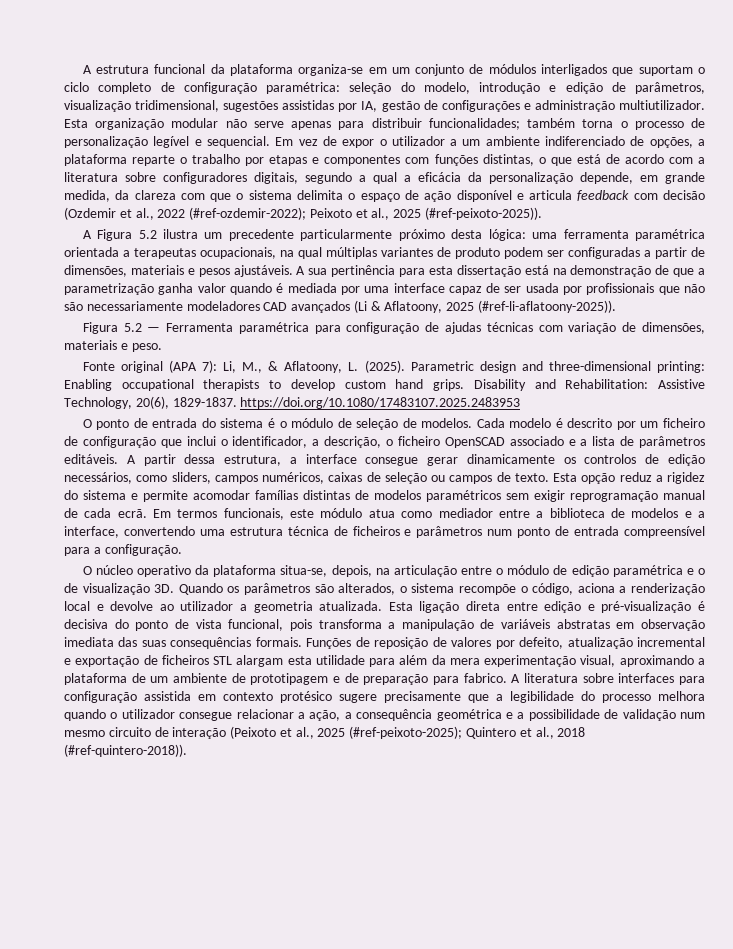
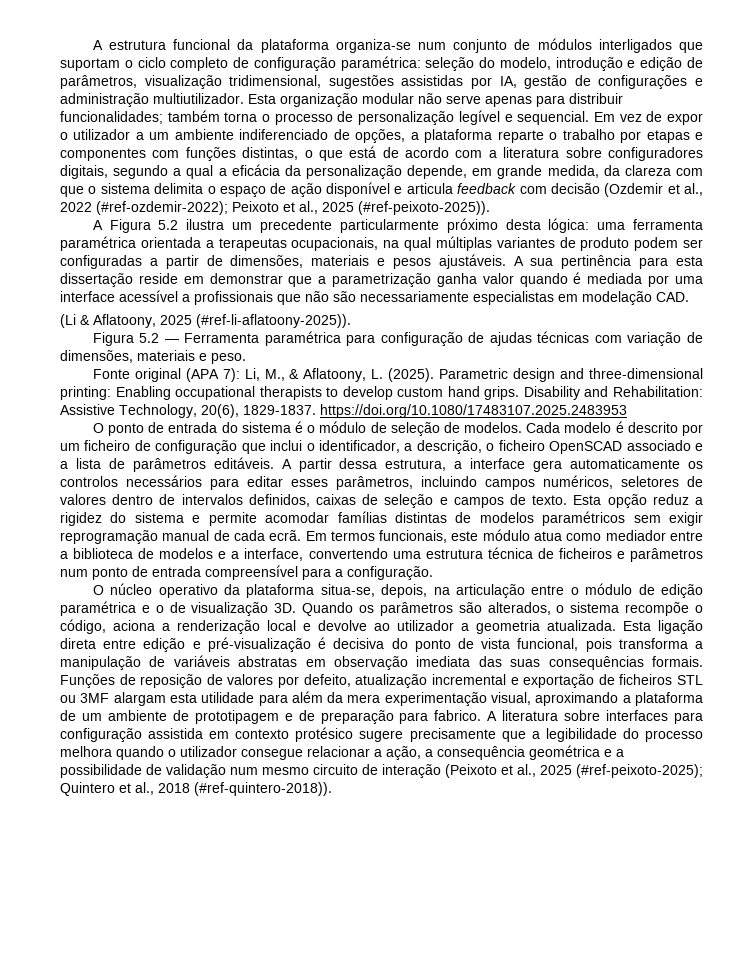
- A estrutura funcional da plataforma organiza-se em um conjunto de módulos interligados que suportam o ciclo completo de configuração paramétrica: seleção do modelo, introdução e edição de parâmetros, visualização tridimensional, sugestões assistidas por IA, gestão de configurações e administração multiutilizador.
+ A estrutura funcional da plataforma organiza-se num conjunto de módulos interligados que suportam o ciclo completo de configuração paramétrica: seleção do modelo, introdução e edição de parâmetros, visualização tridimensional, sugestões assistidas por IA, gestão de configurações e administração multiutilizador.
- A sua pertinência para esta dissertação está na demonstração de que a parametrização ganha valor quando é mediada por uma interface capaz de ser usada por profissionais que não são necessariamente modeladores CAD avançados (Li & Aflatoony, 2025 (#ref-li-aflatoony-2025)).
+ A sua pertinência para esta dissertação reside em demonstrar que a parametrização ganha valor quando é mediada por uma interface acessível a profissionais que não são necessariamente especialistas em modelação CAD.
+ (Li & Aflatoony, 2025 (#ref-li-aflatoony-2025)).
- A partir dessa estrutura, a interface consegue gerar dinamicamente os controlos de edição necessários, como sliders, campos numéricos, caixas de seleção ou campos de texto.
+ A partir dessa estrutura, a interface gera automaticamente os controlos necessários para editar esses parâmetros, incluindo campos numéricos, seletores de valores dentro de intervalos definidos, caixas de seleção e campos de texto.
- Funções de reposição de valores por defeito, atualização incremental e exportação de ficheiros STL alargam esta utilidade para além da mera experimentação visual, aproximando a plataforma de um ambiente de prototipagem e de preparação para fabrico.
+ Funções de reposição de valores por defeito, atualização incremental e exportação de ficheiros STL ou 3MF alargam esta utilidade para além da mera experimentação visual, aproximando a plataforma de um ambiente de prototipagem e de preparação para fabrico.

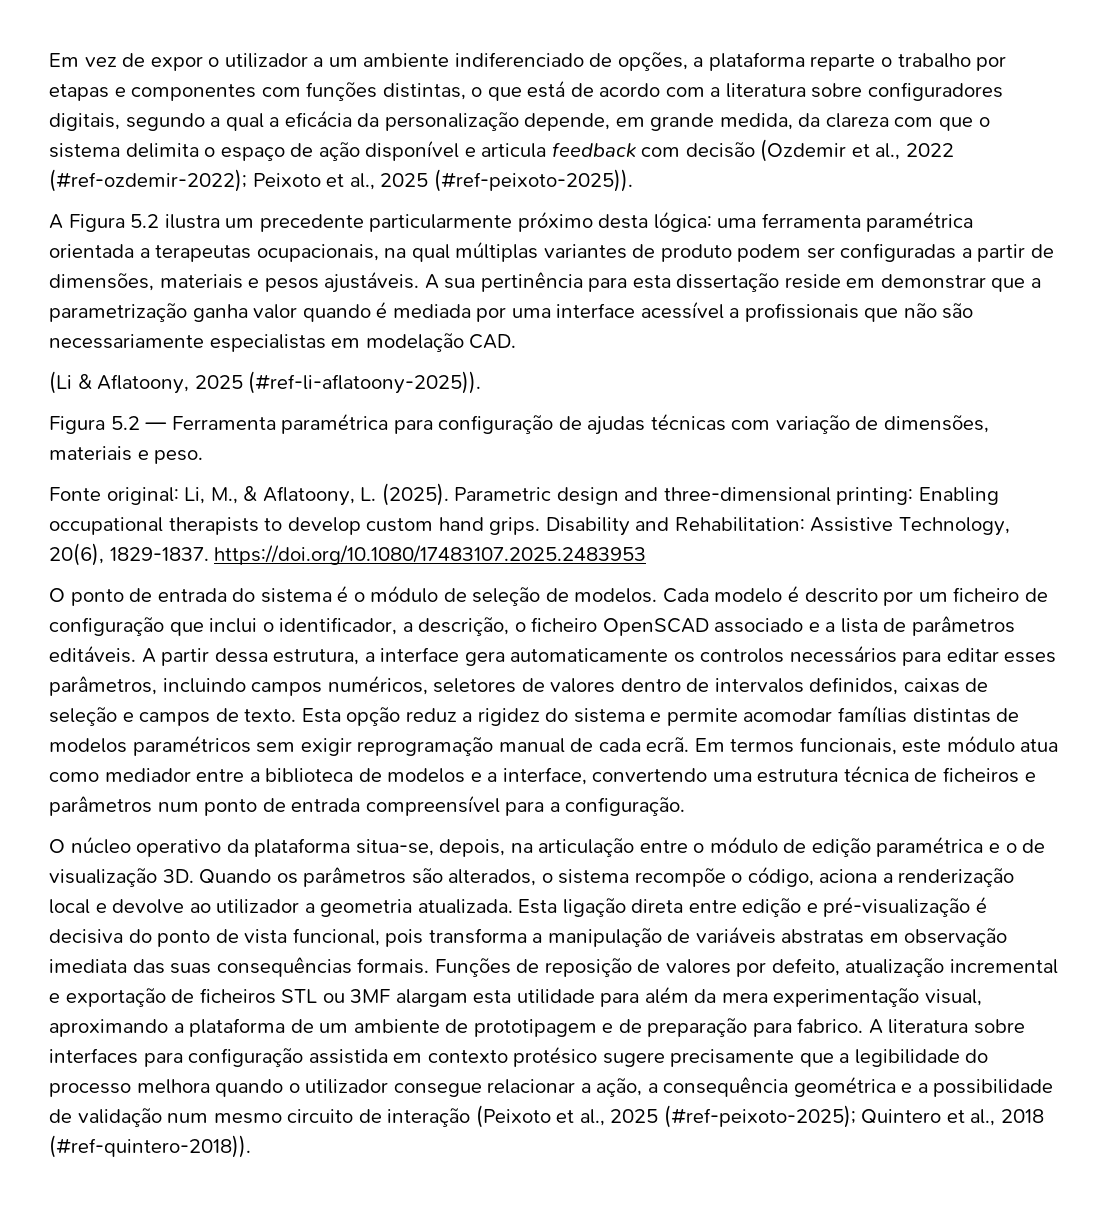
- A estrutura funcional da plataforma organiza-se num conjunto de módulos interligados que suportam o ciclo completo de configuração paramétrica: seleção do modelo, introdução e edição de parâmetros, visualização tridimensional, sugestões assistidas por IA, gestão de configurações e administração multiutilizador. Esta organização modular não serve apenas para distribuir funcionalidades; também torna o processo de personalização legível e sequencial.
- Fonte original (APA 7): Li, M., & Aflatoony, L. (2025).
+ Fonte original: Li, M., & Aflatoony, L. (2025).

